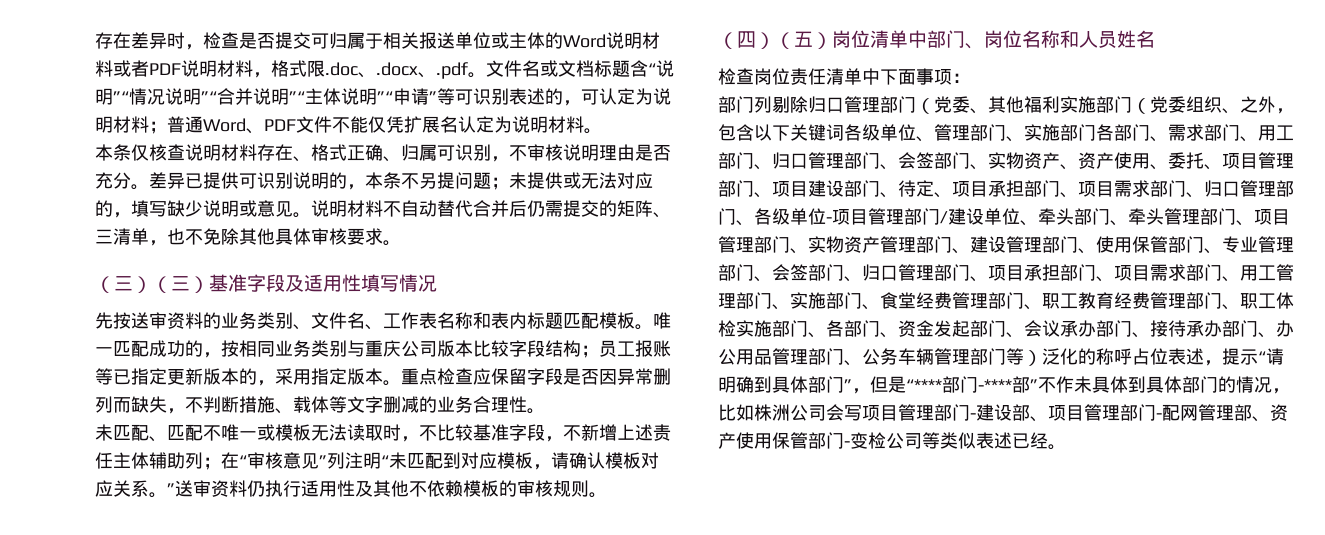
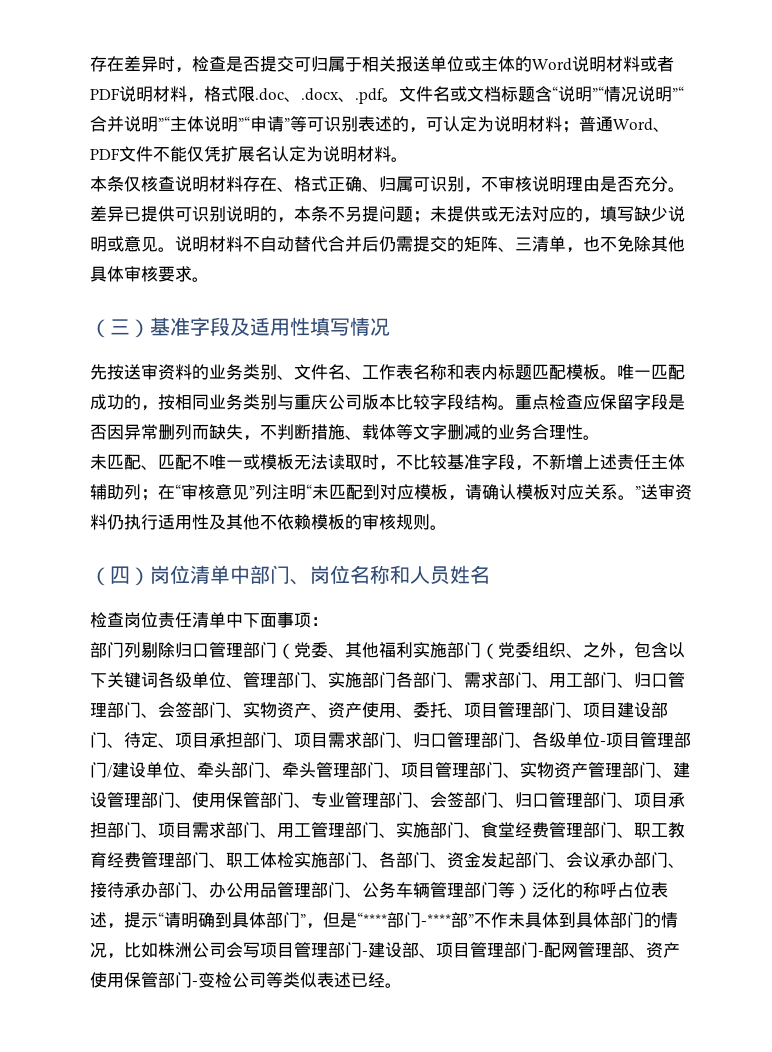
- （三）（三）基准字段及适用性填写情况
+ （三）基准字段及适用性填写情况
- 唯一匹配成功的，按相同业务类别与重庆公司版本比较字段结构；员工报账等已指定更新版本的，采用指定版本。
+ 唯一匹配成功的，按相同业务类别与重庆公司版本比较字段结构。
- （四）（五）岗位清单中部门、岗位名称和人员姓名
+ （四）岗位清单中部门、岗位名称和人员姓名

